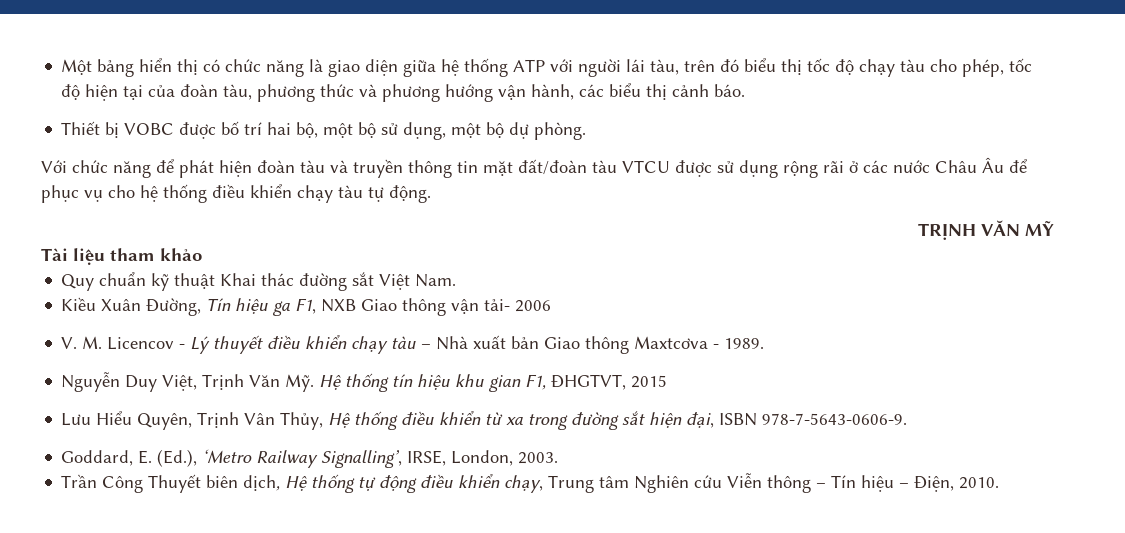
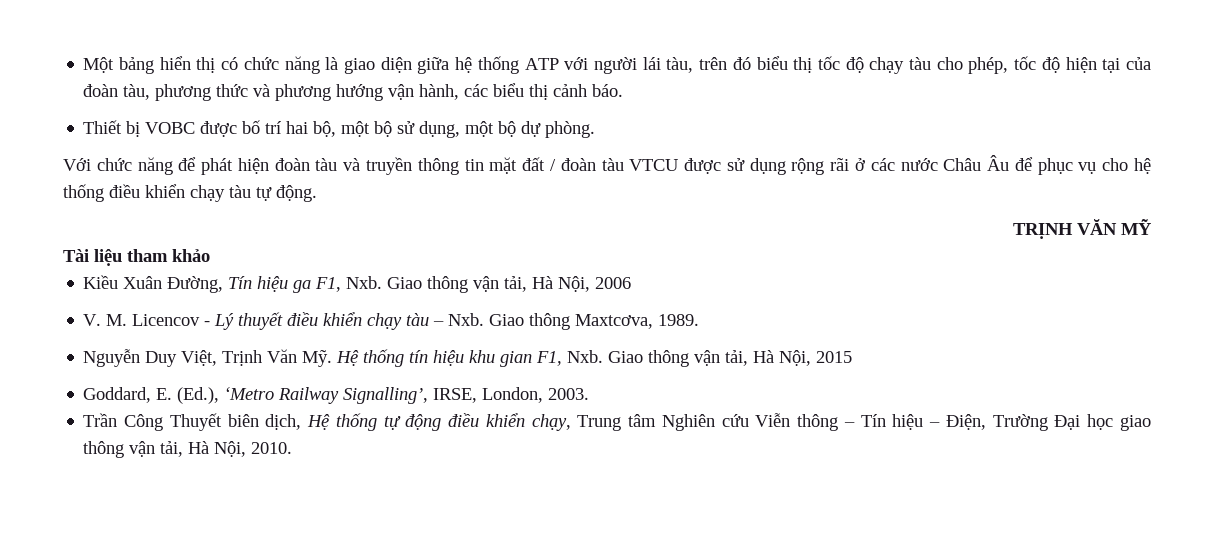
- Với chức năng để phát hiện đoàn tàu và truyền thông tin mặt đất/đoàn tàu VTCU được sử dụng rộng rãi ở các nước Châu Âu để phục vụ cho hệ thống điều khiển chạy tàu tự động.
+ Với chức năng để phát hiện đoàn tàu và truyền thông tin mặt đất / đoàn tàu VTCU được sử dụng rộng rãi ở các nước Châu Âu để phục vụ cho hệ thống điều khiển chạy tàu tự động.
- Quy chuẩn kỹ thuật Khai thác đường sắt Việt Nam.
- Kiều Xuân Đường, Tín hiệu ga F1, NXB Giao thông vận tải- 2006
+ Kiều Xuân Đường, Tín hiệu ga F1, Nxb. Giao thông vận tải, Hà Nội, 2006
- V. M. Licencov - Lý thuyết điều khiển chạy tàu – Nhà xuất bản Giao thông Maxtcơva - 1989.
+ V. M. Licencov - Lý thuyết điều khiển chạy tàu – Nxb. Giao thông Maxtcơva, 1989.
- Nguyễn Duy Việt, Trịnh Văn Mỹ. Hệ thống tín hiệu khu gian F1, ĐHGTVT, 2015
- Lưu Hiểu Quyên, Trịnh Vân Thủy, Hệ thống điều khiển từ xa trong đường sắt hiện đại, ISBN 978-7-5643-0606-9.
+ Nguyễn Duy Việt, Trịnh Văn Mỹ. Hệ thống tín hiệu khu gian F1, Nxb. Giao thông vận tải, Hà Nội, 2015
- Trần Công Thuyết biên dịch, Hệ thống tự động điều khiển chạy, Trung tâm Nghiên cứu Viễn thông – Tín hiệu – Điện, 2010.
+ Trần Công Thuyết biên dịch, Hệ thống tự động điều khiển chạy, Trung tâm Nghiên cứu Viễn thông – Tín hiệu – Điện, Trường Đại học giao thông vận tải, Hà Nội, 2010.

